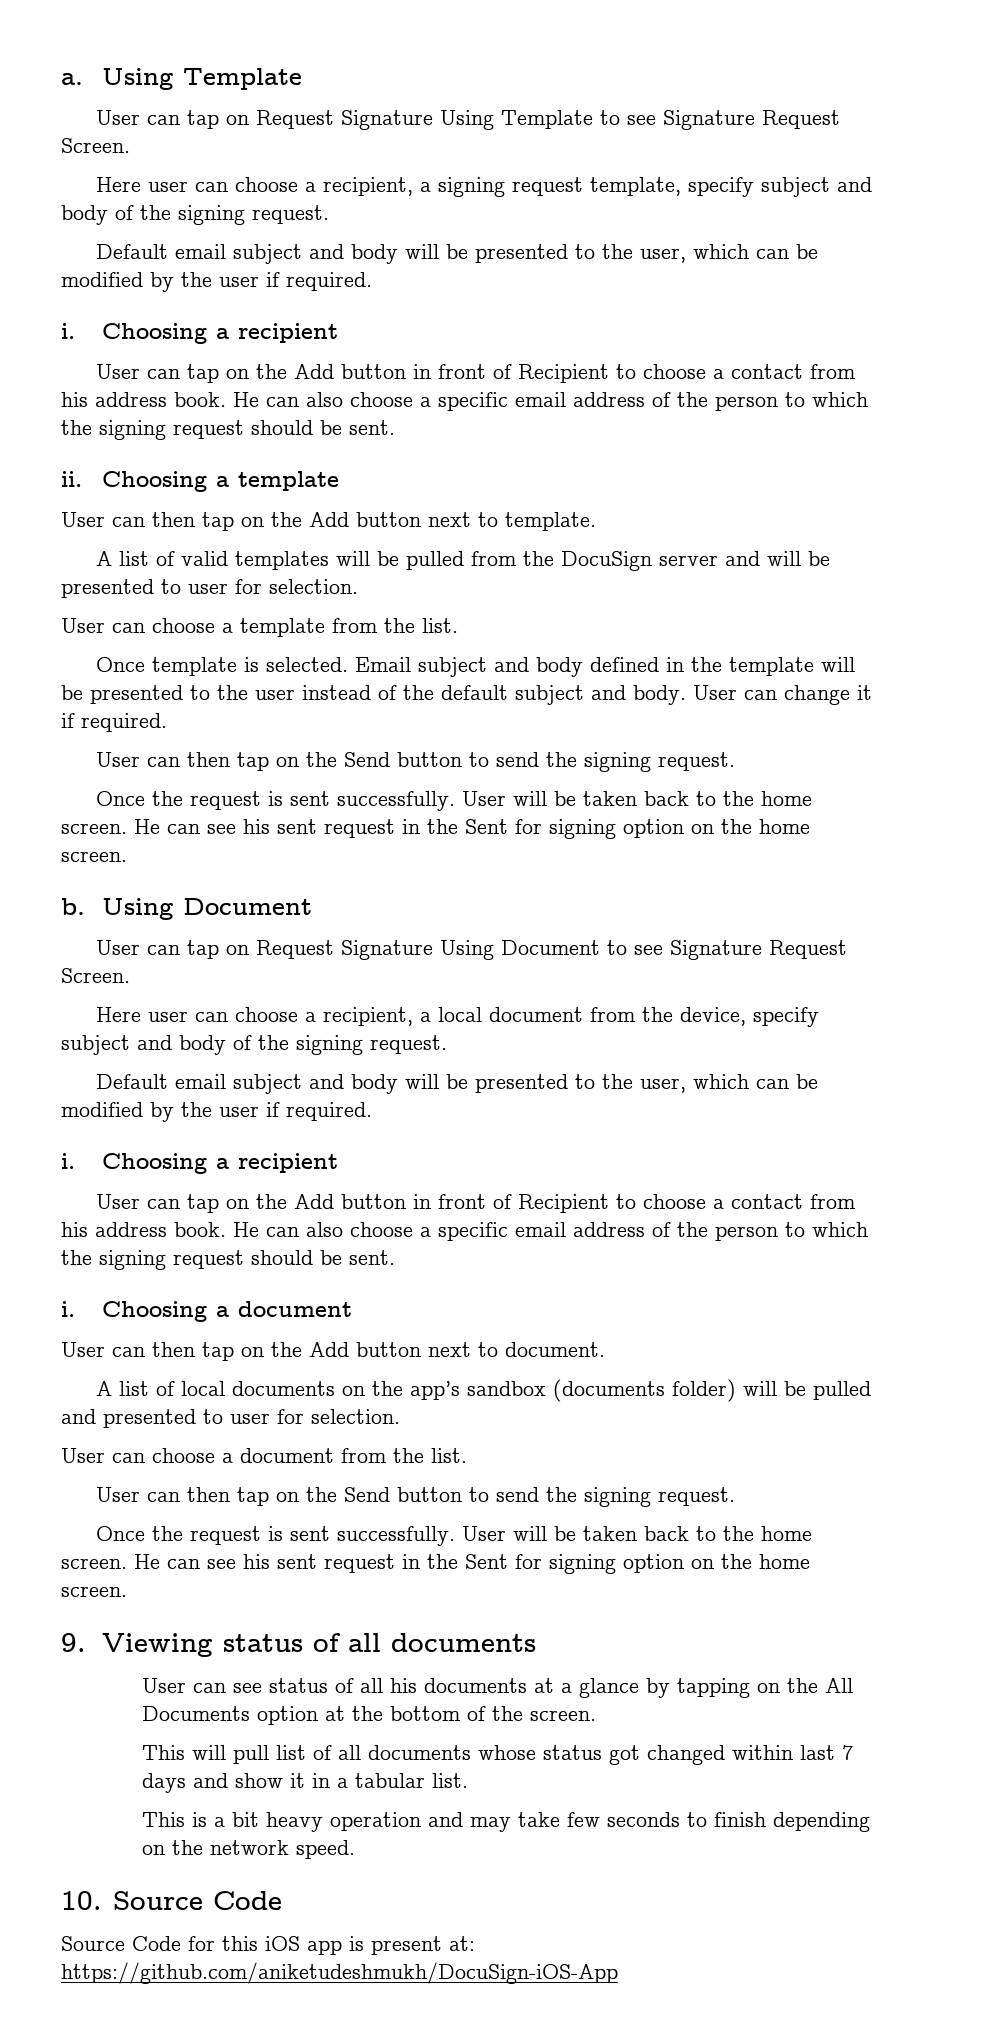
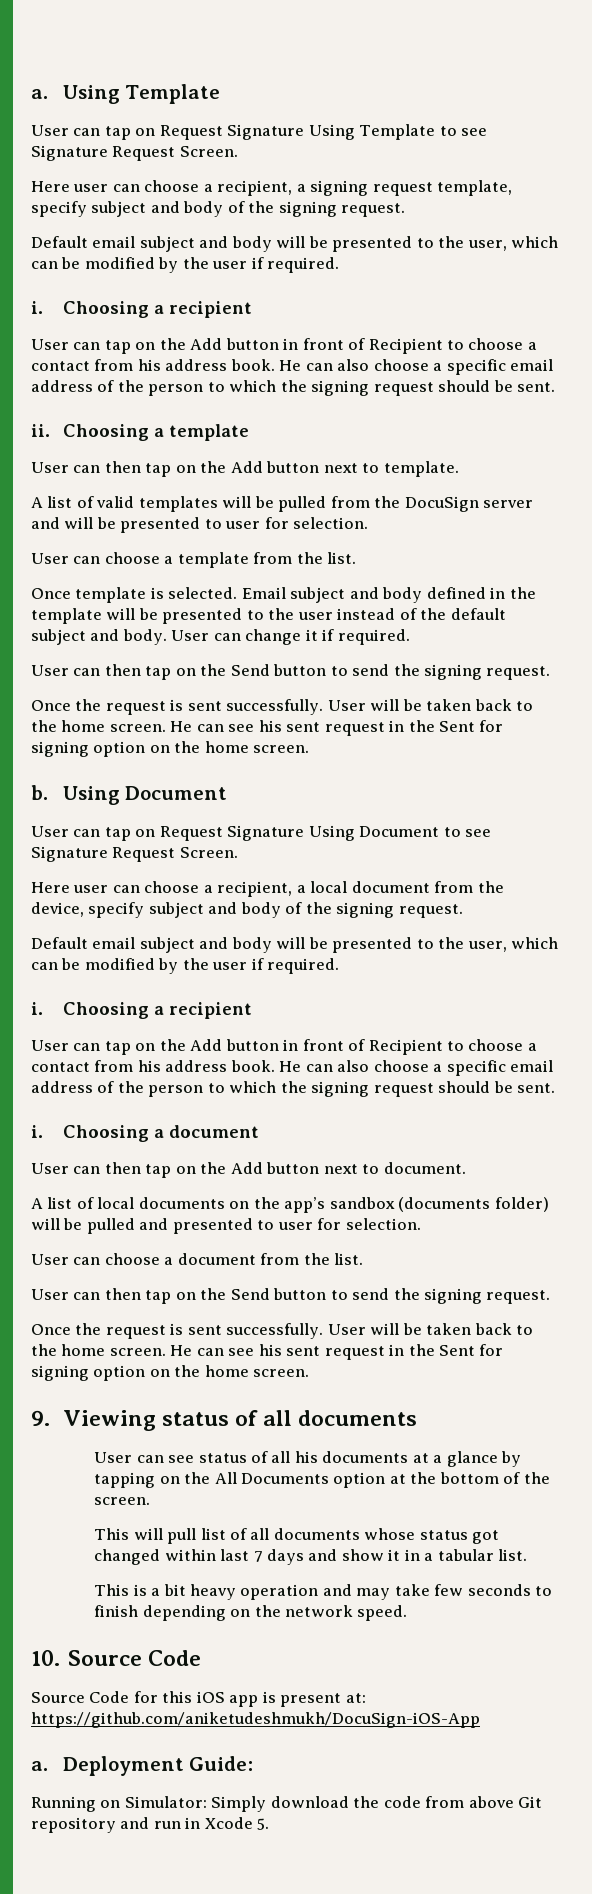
+ a. Deployment Guide:
+ Running on Simulator: Simply download the code from above Git repository and run in Xcode 5.

